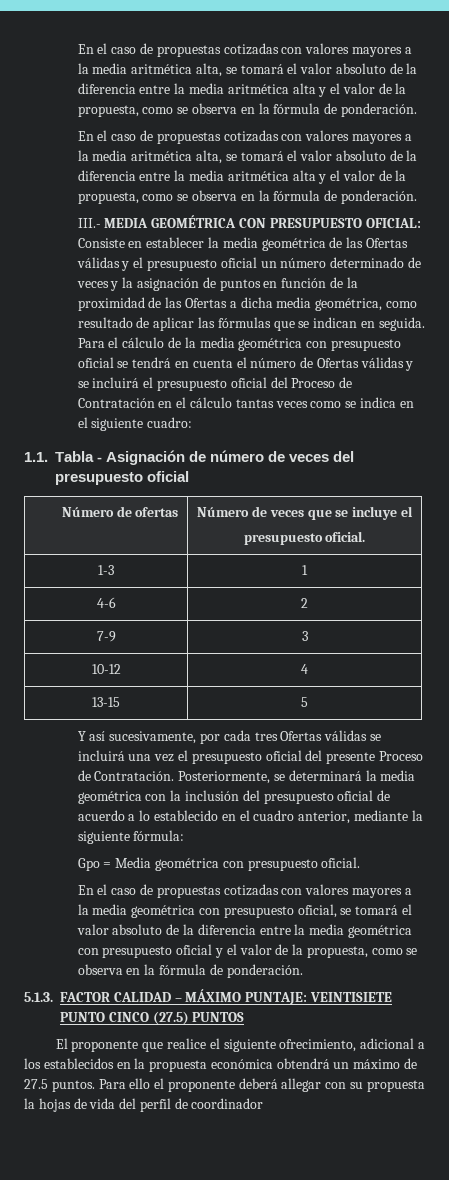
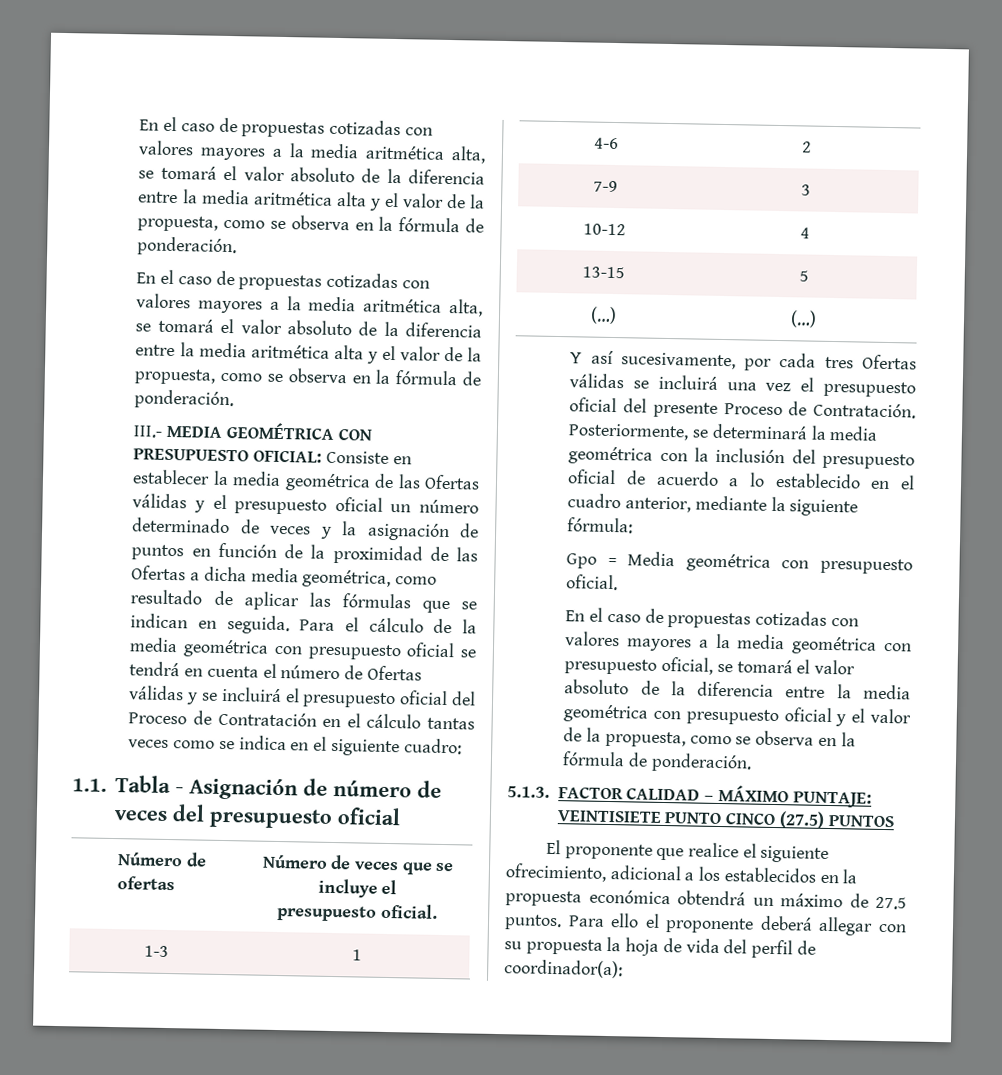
+ (…) | (…)
- Para ello el proponente deberá allegar con su propuesta la hojas de vida del perfil de coordinador
+ Para ello el proponente deberá allegar con su propuesta la hoja de vida del perfil de coordinador(a):

